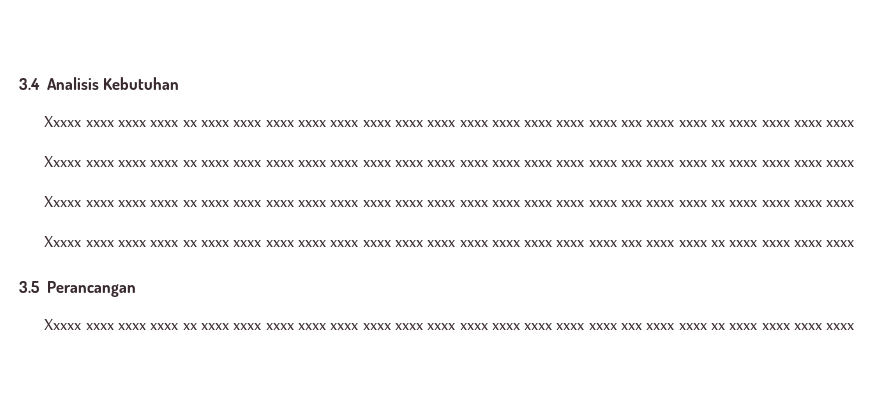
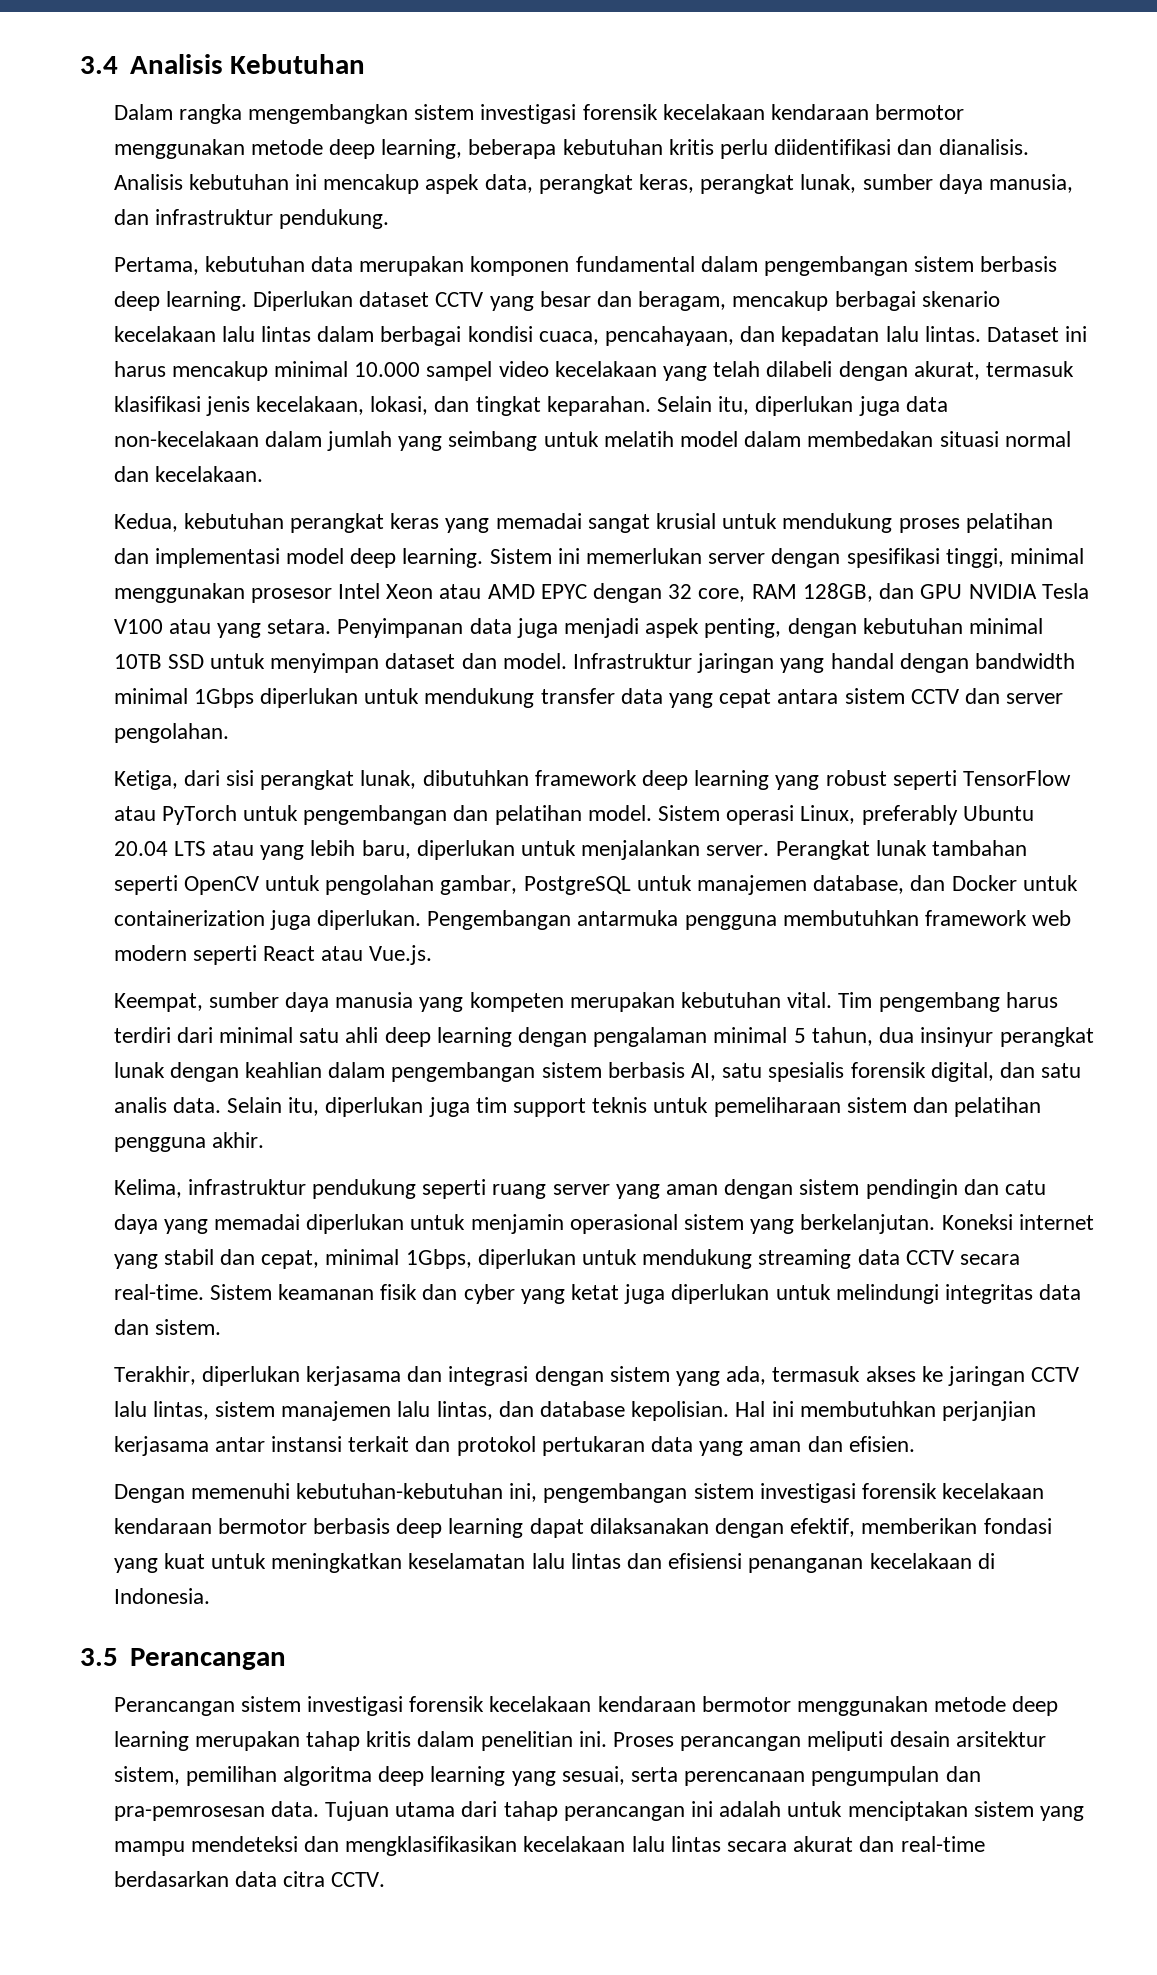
  3.4 Analisis Kebutuhan
- Xxxxx xxxx xxxx xxxx xx xxxx xxxx xxxx xxxx xxxx xxxx xxxx xxxx xxxx xxxx xxxx xxxx xxxx xxx xxxx xxxx xx xxxx xxxx xxxx xxxx
- Xxxxx xxxx xxxx xxxx xx xxxx xxxx xxxx xxxx xxxx xxxx xxxx xxxx xxxx xxxx xxxx xxxx xxxx xxx xxxx xxxx xx xxxx xxxx xxxx xxxx
- Xxxxx xxxx xxxx xxxx xx xxxx xxxx xxxx xxxx xxxx xxxx xxxx xxxx xxxx xxxx xxxx xxxx xxxx xxx xxxx xxxx xx xxxx xxxx xxxx xxxx
- Xxxxx xxxx xxxx xxxx xx xxxx xxxx xxxx xxxx xxxx xxxx xxxx xxxx xxxx xxxx xxxx xxxx xxxx xxx xxxx xxxx xx xxxx xxxx xxxx xxxx
+ Dalam rangka mengembangkan sistem investigasi forensik kecelakaan kendaraan bermotor menggunakan metode deep learning, beberapa kebutuhan kritis perlu diidentifikasi dan dianalisis. Analisis kebutuhan ini mencakup aspek data, perangkat keras, perangkat lunak, sumber daya manusia, dan infrastruktur pendukung.
+ Pertama, kebutuhan data merupakan komponen fundamental dalam pengembangan sistem berbasis deep learning. Diperlukan dataset CCTV yang besar dan beragam, mencakup berbagai skenario kecelakaan lalu lintas dalam berbagai kondisi cuaca, pencahayaan, dan kepadatan lalu lintas. Dataset ini harus mencakup minimal 10.000 sampel video kecelakaan yang telah dilabeli dengan akurat, termasuk klasifikasi jenis kecelakaan, lokasi, dan tingkat keparahan. Selain itu, diperlukan juga data non-kecelakaan dalam jumlah yang seimbang untuk melatih model dalam membedakan situasi normal dan kecelakaan.
+ Kedua, kebutuhan perangkat keras yang memadai sangat krusial untuk mendukung proses pelatihan dan implementasi model deep learning. Sistem ini memerlukan server dengan spesifikasi tinggi, minimal menggunakan prosesor Intel Xeon atau AMD EPYC dengan 32 core, RAM 128GB, dan GPU NVIDIA Tesla V100 atau yang setara. Penyimpanan data juga menjadi aspek penting, dengan kebutuhan minimal 10TB SSD untuk menyimpan dataset dan model. Infrastruktur jaringan yang handal dengan bandwidth minimal 1Gbps diperlukan untuk mendukung transfer data yang cepat antara sistem CCTV dan server pengolahan.
+ Ketiga, dari sisi perangkat lunak, dibutuhkan framework deep learning yang robust seperti TensorFlow atau PyTorch untuk pengembangan dan pelatihan model. Sistem operasi Linux, preferably Ubuntu 20.04 LTS atau yang lebih baru, diperlukan untuk menjalankan server. Perangkat lunak tambahan seperti OpenCV untuk pengolahan gambar, PostgreSQL untuk manajemen database, dan Docker untuk containerization juga diperlukan. Pengembangan antarmuka pengguna membutuhkan framework web modern seperti React atau Vue.js.
+ Keempat, sumber daya manusia yang kompeten merupakan kebutuhan vital. Tim pengembang harus terdiri dari minimal satu ahli deep learning dengan pengalaman minimal 5 tahun, dua insinyur perangkat lunak dengan keahlian dalam pengembangan sistem berbasis AI, satu spesialis forensik digital, dan satu analis data. Selain itu, diperlukan juga tim support teknis untuk pemeliharaan sistem dan pelatihan pengguna akhir.
+ Kelima, infrastruktur pendukung seperti ruang server yang aman dengan sistem pendingin dan catu daya yang memadai diperlukan untuk menjamin operasional sistem yang berkelanjutan. Koneksi internet yang stabil dan cepat, minimal 1Gbps, diperlukan untuk mendukung streaming data CCTV secara real-time. Sistem keamanan fisik dan cyber yang ketat juga diperlukan untuk melindungi integritas data dan sistem.
+ Terakhir, diperlukan kerjasama dan integrasi dengan sistem yang ada, termasuk akses ke jaringan CCTV lalu lintas, sistem manajemen lalu lintas, dan database kepolisian. Hal ini membutuhkan perjanjian kerjasama antar instansi terkait dan protokol pertukaran data yang aman dan efisien.
+ Dengan memenuhi kebutuhan-kebutuhan ini, pengembangan sistem investigasi forensik kecelakaan kendaraan bermotor berbasis deep learning dapat dilaksanakan dengan efektif, memberikan fondasi yang kuat untuk meningkatkan keselamatan lalu lintas dan efisiensi penanganan kecelakaan di Indonesia.
  3.5 Perancangan
- Xxxxx xxxx xxxx xxxx xx xxxx xxxx xxxx xxxx xxxx xxxx xxxx xxxx xxxx xxxx xxxx xxxx xxxx xxx xxxx xxxx xx xxxx xxxx xxxx xxxx
+ Perancangan sistem investigasi forensik kecelakaan kendaraan bermotor menggunakan metode deep learning merupakan tahap kritis dalam penelitian ini. Proses perancangan meliputi desain arsitektur sistem, pemilihan algoritma deep learning yang sesuai, serta perencanaan pengumpulan dan pra-pemrosesan data. Tujuan utama dari tahap perancangan ini adalah untuk menciptakan sistem yang mampu mendeteksi dan mengklasifikasikan kecelakaan lalu lintas secara akurat dan real-time berdasarkan data citra CCTV.

